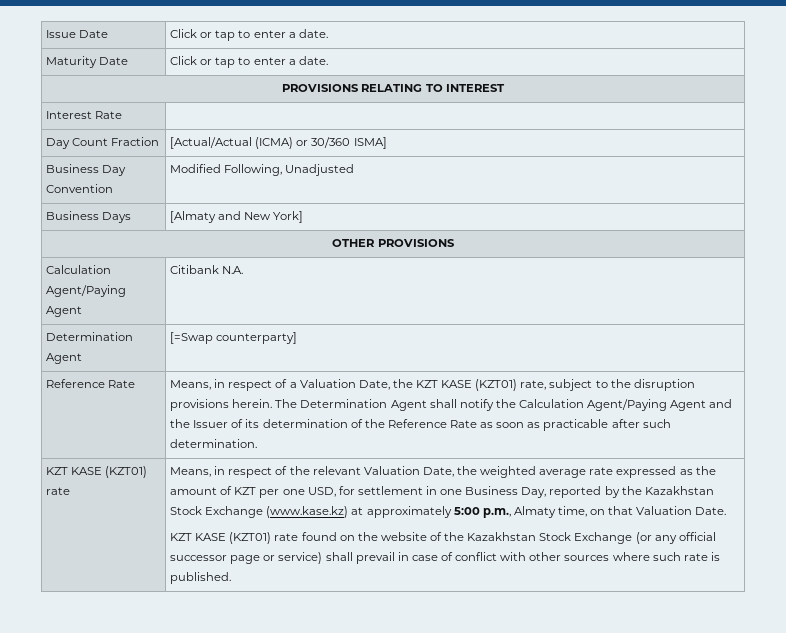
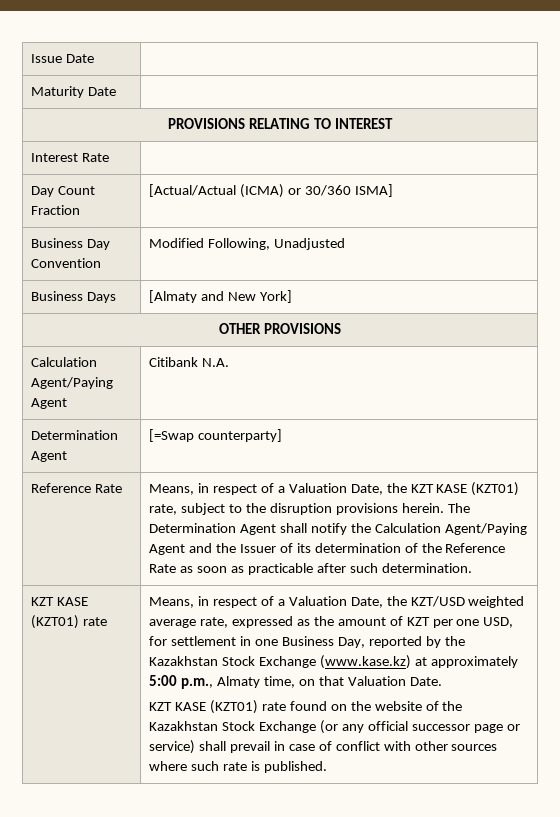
- Issue Date | Click or tap to enter a date.
- Maturity Date | Click or tap to enter a date.
+ Issue Date |
+ Maturity Date |
- Means, in respect of the relevant Valuation Date, the weighted average rate expressed as the amount of KZT per one USD, for settlement in one Business Day, reported by the Kazakhstan Stock Exchange (www.kase.kz) at approximately 5:00 p.m., Almaty time, on that Valuation Date.
+ Means, in respect of a Valuation Date, the KZT/USD weighted average rate, expressed as the amount of KZT per one USD, for settlement in one Business Day, reported by the Kazakhstan Stock Exchange (www.kase.kz) at approximately 5:00 p.m., Almaty time, on that Valuation Date.

